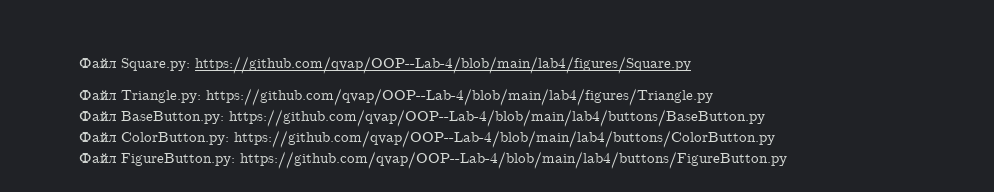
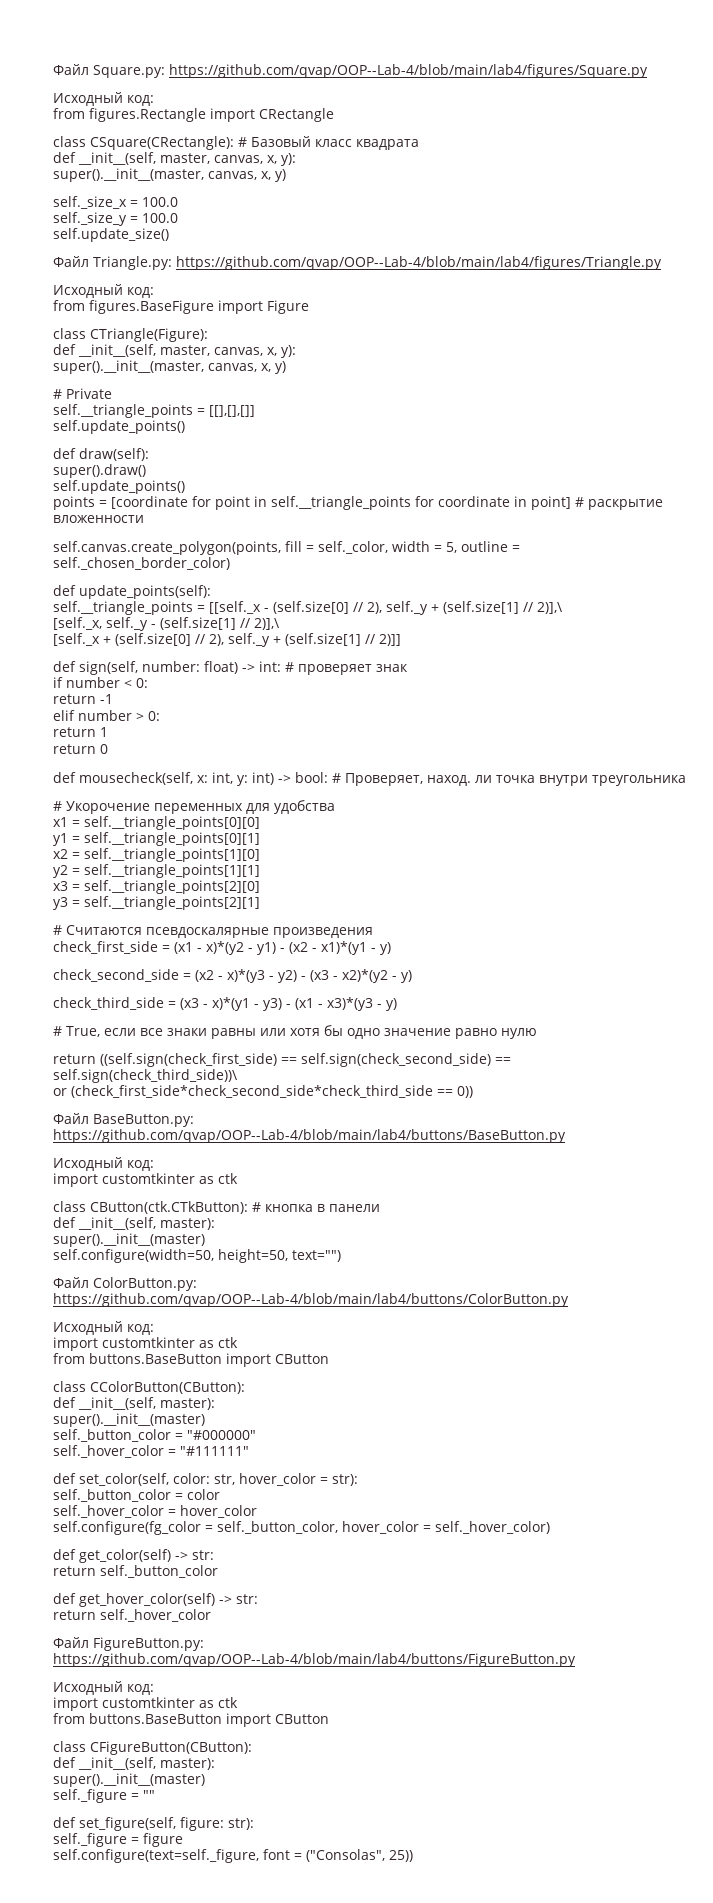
  Файл Square.py: https://github.com/qvap/OOP--Lab-4/blob/main/lab4/figures/Square.py
+ Исходный код:
+ from figures.Rectangle import CRectangle
+ class CSquare(CRectangle): # Базовый класс квадрата
+ def __init__(self, master, canvas, x, y):
+ super().__init__(master, canvas, x, y)
+ self._size_x = 100.0
+ self._size_y = 100.0
+ self.update_size()
  Файл Triangle.py: https://github.com/qvap/OOP--Lab-4/blob/main/lab4/figures/Triangle.py
+ Исходный код:
+ from figures.BaseFigure import Figure
+ class CTriangle(Figure):
+ def __init__(self, master, canvas, x, y):
+ super().__init__(master, canvas, x, y)
+ # Private
+ self.__triangle_points = [[],[],[]]
+ self.update_points()
+ def draw(self):
+ super().draw()
+ self.update_points()
+ points = [coordinate for point in self.__triangle_points for coordinate in point] # раскрытие вложенности
+ self.canvas.create_polygon(points, fill = self._color, width = 5, outline = self._chosen_border_color)
+ def update_points(self):
+ self.__triangle_points = [[self._x - (self.size[0] // 2), self._y + (self.size[1] // 2)],\
+ [self._x, self._y - (self.size[1] // 2)],\
+ [self._x + (self.size[0] // 2), self._y + (self.size[1] // 2)]]
+ def sign(self, number: float) -> int: # проверяет знак
+ if number < 0:
+ return -1
+ elif number > 0:
+ return 1
+ return 0
+ def mousecheck(self, x: int, y: int) -> bool: # Проверяет, наход. ли точка внутри треугольника
+ # Укорочение переменных для удобства
+ x1 = self.__triangle_points[0][0]
+ y1 = self.__triangle_points[0][1]
+ x2 = self.__triangle_points[1][0]
+ y2 = self.__triangle_points[1][1]
+ x3 = self.__triangle_points[2][0]
+ y3 = self.__triangle_points[2][1]
+ # Считаются псевдоскалярные произведения
+ check_first_side = (x1 - x)*(y2 - y1) - (x2 - x1)*(y1 - y)
+ check_second_side = (x2 - x)*(y3 - y2) - (x3 - x2)*(y2 - y)
+ check_third_side = (x3 - x)*(y1 - y3) - (x1 - x3)*(y3 - y)
+ # True, если все знаки равны или хотя бы одно значение равно нулю
+ return ((self.sign(check_first_side) == self.sign(check_second_side) == self.sign(check_third_side))\
+ or (check_first_side*check_second_side*check_third_side == 0))
  Файл BaseButton.py: https://github.com/qvap/OOP--Lab-4/blob/main/lab4/buttons/BaseButton.py
+ Исходный код:
+ import customtkinter as ctk
+ class CButton(ctk.CTkButton): # кнопка в панели
+ def __init__(self, master):
+ super().__init__(master)
+ self.configure(width=50, height=50, text="")
  Файл ColorButton.py: https://github.com/qvap/OOP--Lab-4/blob/main/lab4/buttons/ColorButton.py
+ Исходный код:
+ import customtkinter as ctk
+ from buttons.BaseButton import CButton
+ class CColorButton(CButton):
+ def __init__(self, master):
+ super().__init__(master)
+ self._button_color = "#000000"
+ self._hover_color = "#111111"
+ def set_color(self, color: str, hover_color = str):
+ self._button_color = color
+ self._hover_color = hover_color
+ self.configure(fg_color = self._button_color, hover_color = self._hover_color)
+ def get_color(self) -> str:
+ return self._button_color
+ def get_hover_color(self) -> str:
+ return self._hover_color
  Файл FigureButton.py: https://github.com/qvap/OOP--Lab-4/blob/main/lab4/buttons/FigureButton.py
+ Исходный код:
+ import customtkinter as ctk
+ from buttons.BaseButton import CButton
+ class CFigureButton(CButton):
+ def __init__(self, master):
+ super().__init__(master)
+ self._figure = ""
+ def set_figure(self, figure: str):
+ self._figure = figure
+ self.configure(text=self._figure, font = ("Consolas", 25))

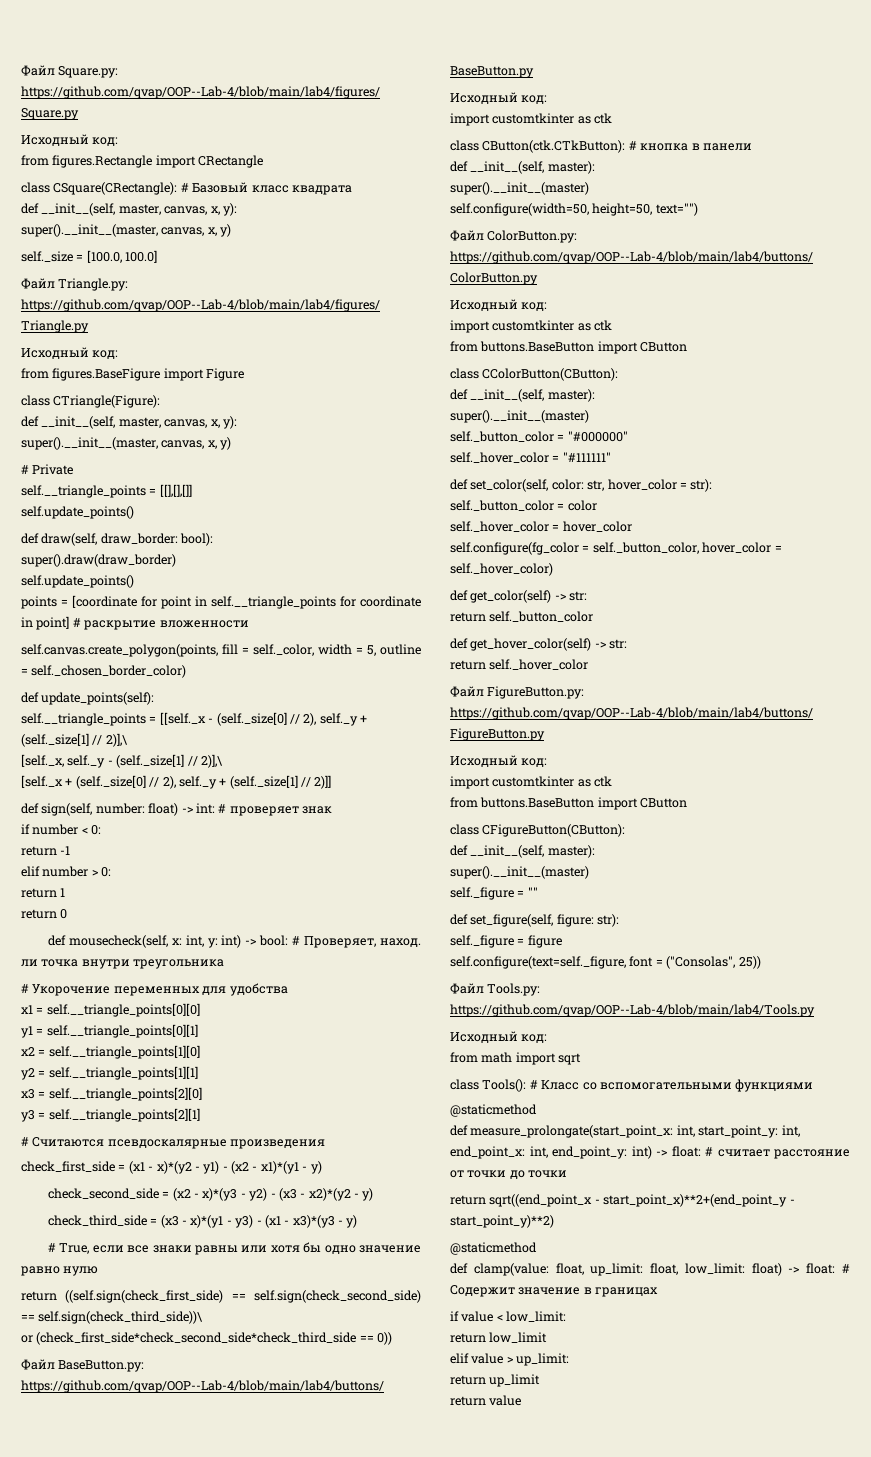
- self._size_x = 100.0
- self._size_y = 100.0
- self.update_size()
+ self._size = [100.0, 100.0]
- def draw(self):
- super().draw()
+ def draw(self, draw_border: bool):
+ super().draw(draw_border)
- self.__triangle_points = [[self._x - (self.size[0] // 2), self._y + (self.size[1] // 2)],\
+ self.__triangle_points = [[self._x - (self._size[0] // 2), self._y + (self._size[1] // 2)],\
- [self._x, self._y - (self.size[1] // 2)],\
+ [self._x, self._y - (self._size[1] // 2)],\
- [self._x + (self.size[0] // 2), self._y + (self.size[1] // 2)]]
+ [self._x + (self._size[0] // 2), self._y + (self._size[1] // 2)]]
+ Файл Tools.py: https://github.com/qvap/OOP--Lab-4/blob/main/lab4/Tools.py
+ Исходный код:
+ from math import sqrt
+ class Tools(): # Класс со вспомогательными функциями
+ @staticmethod
+ def measure_prolongate(start_point_x: int, start_point_y: int, end_point_x: int, end_point_y: int) -> float: # считает расстояние от точки до точки
+ return sqrt((end_point_x - start_point_x)**2+(end_point_y - start_point_y)**2)
+ @staticmethod
+ def clamp(value: float, up_limit: float, low_limit: float) -> float: # Содержит значение в границах
+ if value < low_limit:
+ return low_limit
+ elif value > up_limit:
+ return up_limit
+ return value

